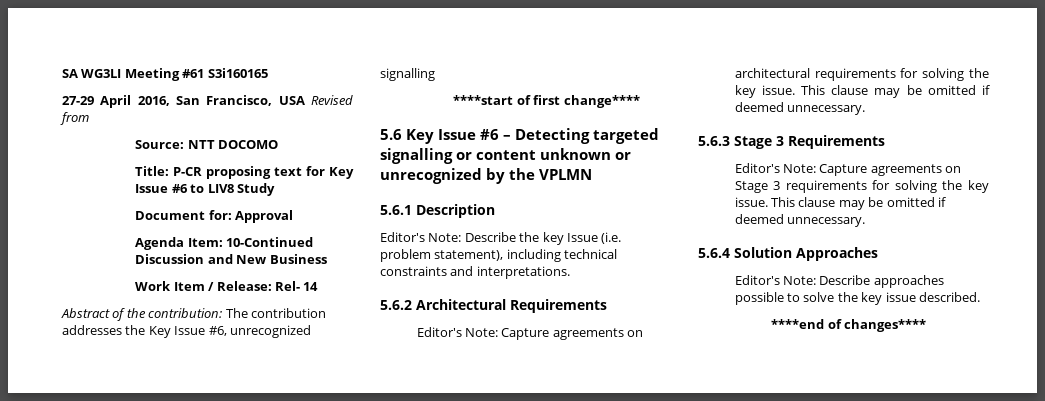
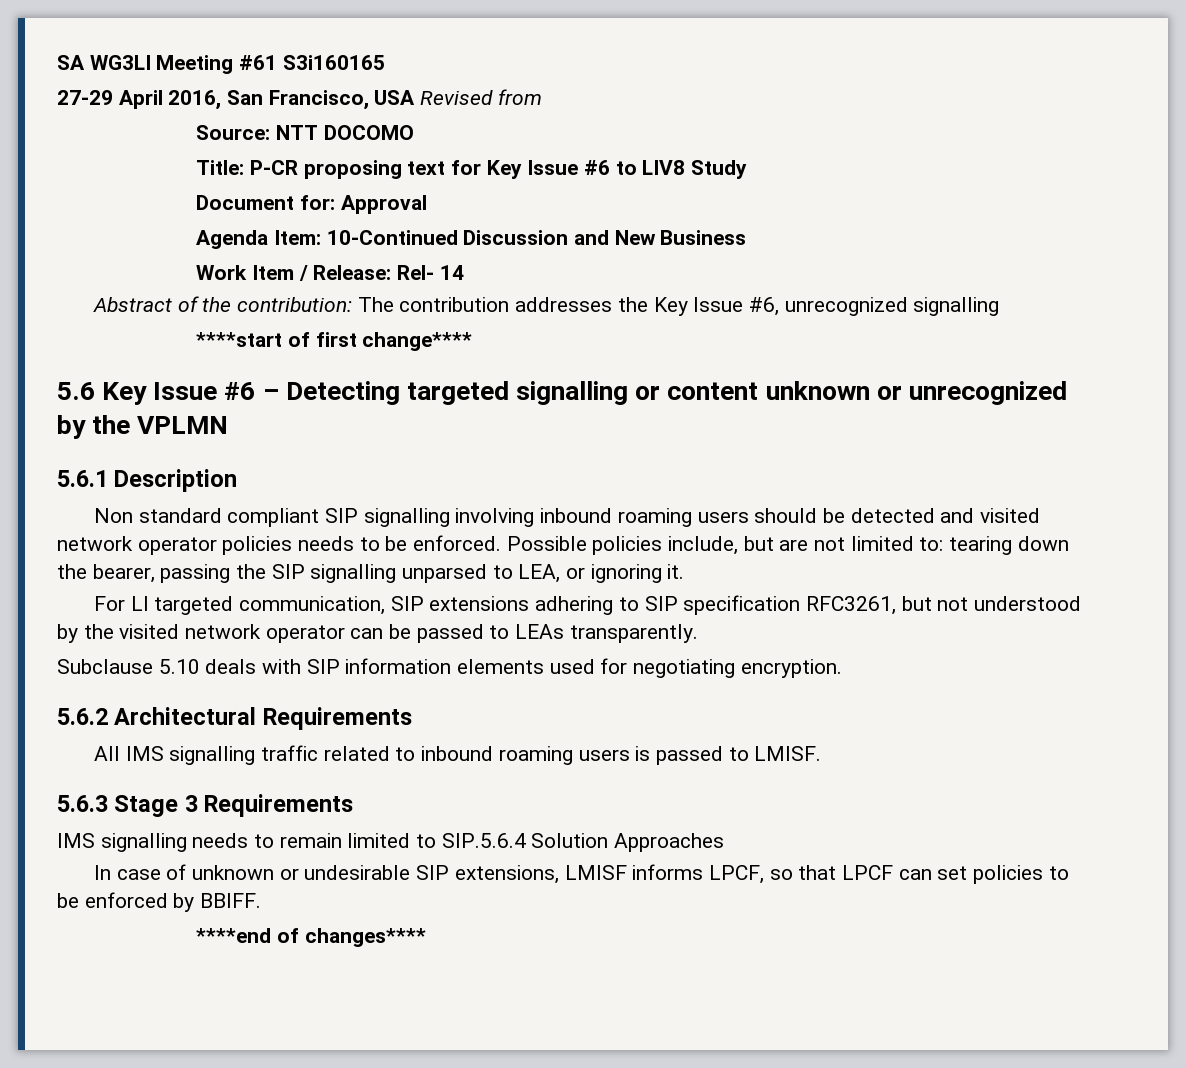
- Editor's Note: Describe the key Issue (i.e. problem statement), including technical constraints and interpretations.
+ Non standard compliant SIP signalling involving inbound roaming users should be detected and visited network operator policies needs to be enforced. Possible policies include, but are not limited to: tearing down the bearer, passing the SIP signalling unparsed to LEA, or ignoring it.
+ For LI targeted communication, SIP extensions adhering to SIP specification RFC3261, but not understood by the visited network operator can be passed to LEAs transparently.
+ Subclause 5.10 deals with SIP information elements used for negotiating encryption.
  5.6.2 Architectural Requirements
- Editor's Note: Capture agreements on architectural requirements for solving the key issue. This clause may be omitted if deemed unnecessary.
+ All IMS signalling traffic related to inbound roaming users is passed to LMISF.
  5.6.3 Stage 3 Requirements
- Editor's Note: Capture agreements on Stage 3 requirements for solving the key issue. This clause may be omitted if deemed unnecessary.
- 5.6.4 Solution Approaches
- Editor's Note: Describe approaches possible to solve the key issue described.
+ IMS signalling needs to remain limited to SIP.5.6.4 Solution Approaches
+ In case of unknown or undesirable SIP extensions, LMISF informs LPCF, so that LPCF can set policies to be enforced by BBIFF.

